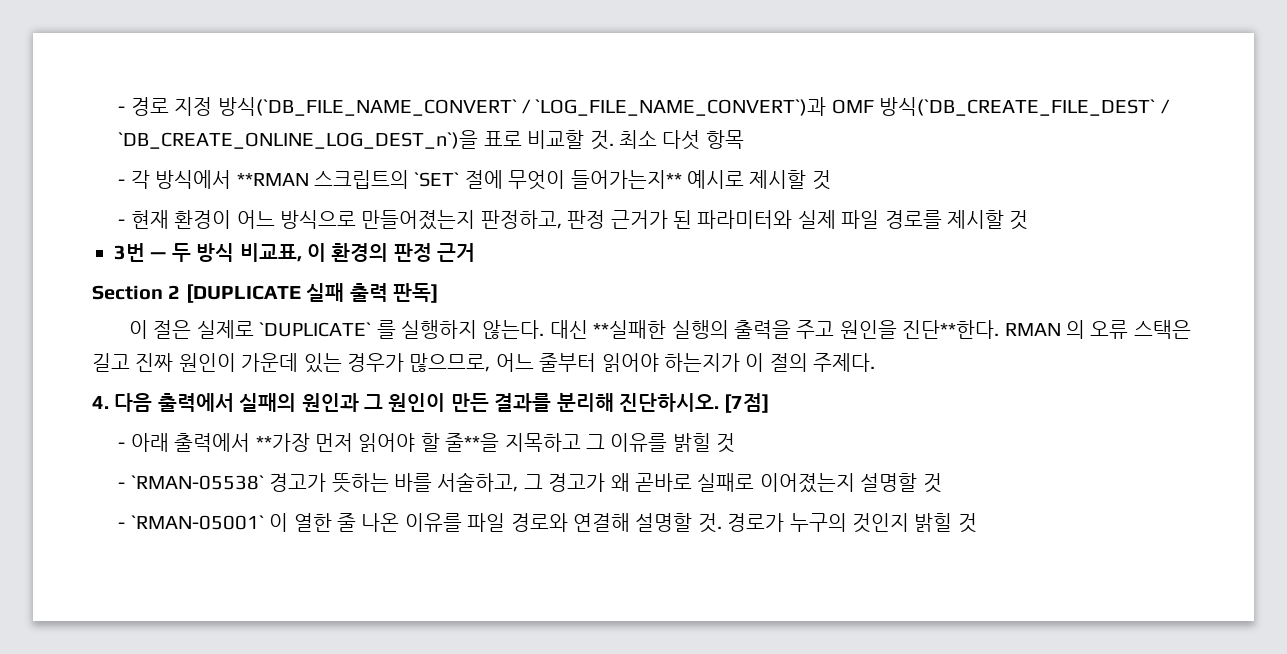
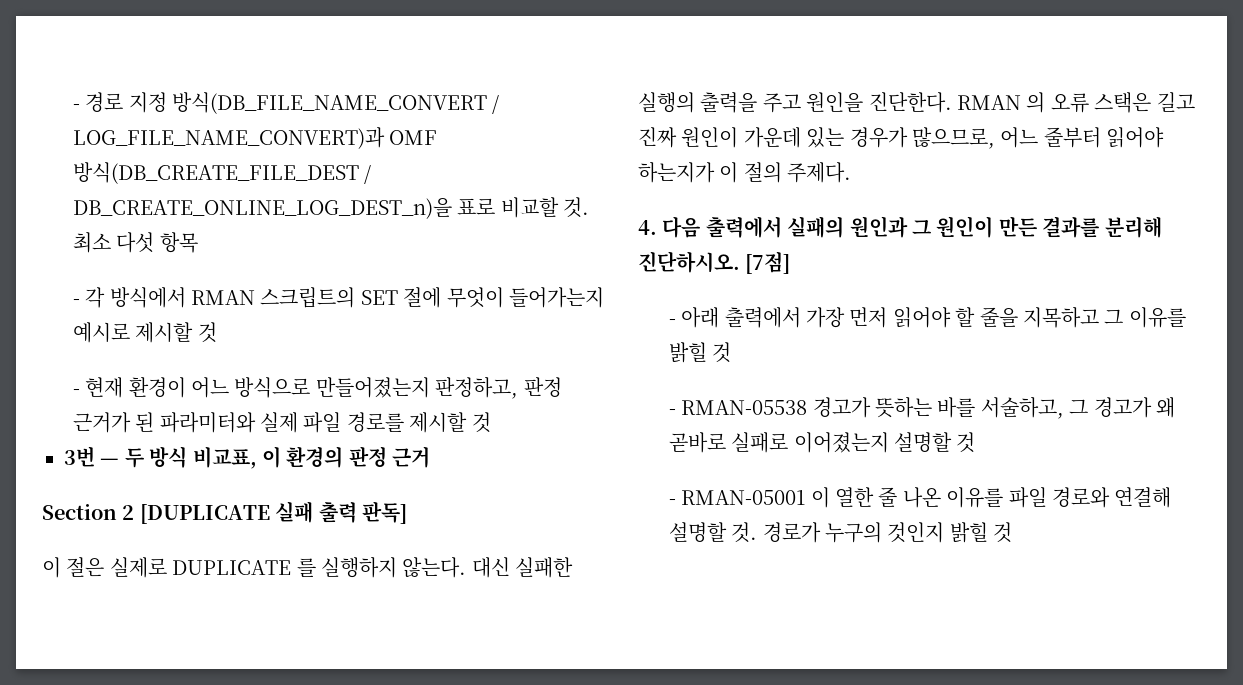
- - 경로 지정 방식(`DB_FILE_NAME_CONVERT` / `LOG_FILE_NAME_CONVERT`)과 OMF 방식(`DB_CREATE_FILE_DEST` / `DB_CREATE_ONLINE_LOG_DEST_n`)을 표로 비교할 것.
+ - 경로 지정 방식(DB_FILE_NAME_CONVERT / LOG_FILE_NAME_CONVERT)과 OMF 방식(DB_CREATE_FILE_DEST / DB_CREATE_ONLINE_LOG_DEST_n)을 표로 비교할 것.
- - 각 방식에서 **RMAN 스크립트의 `SET` 절에 무엇이 들어가는지** 예시로 제시할 것
+ - 각 방식에서 RMAN 스크립트의 SET 절에 무엇이 들어가는지 예시로 제시할 것
- 이 절은 실제로 `DUPLICATE` 를 실행하지 않는다.
+ 이 절은 실제로 DUPLICATE 를 실행하지 않는다.
- 대신 **실패한 실행의 출력을 주고 원인을 진단**한다.
+ 대신 실패한 실행의 출력을 주고 원인을 진단한다.
- - 아래 출력에서 **가장 먼저 읽어야 할 줄**을 지목하고 그 이유를 밝힐 것
+ - 아래 출력에서 가장 먼저 읽어야 할 줄을 지목하고 그 이유를 밝힐 것
- - `RMAN-05538` 경고가 뜻하는 바를 서술하고, 그 경고가 왜 곧바로 실패로 이어졌는지 설명할 것
+ - RMAN-05538 경고가 뜻하는 바를 서술하고, 그 경고가 왜 곧바로 실패로 이어졌는지 설명할 것
- - `RMAN-05001` 이 열한 줄 나온 이유를 파일 경로와 연결해 설명할 것.
+ - RMAN-05001 이 열한 줄 나온 이유를 파일 경로와 연결해 설명할 것.

